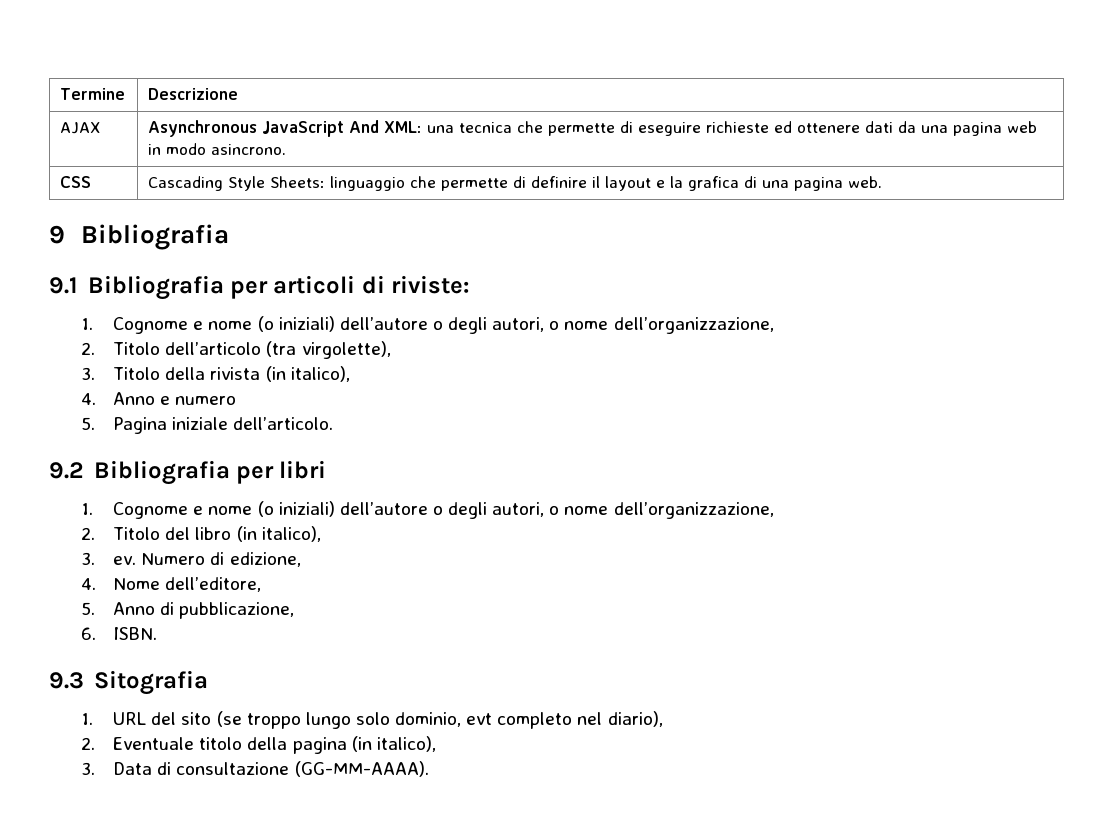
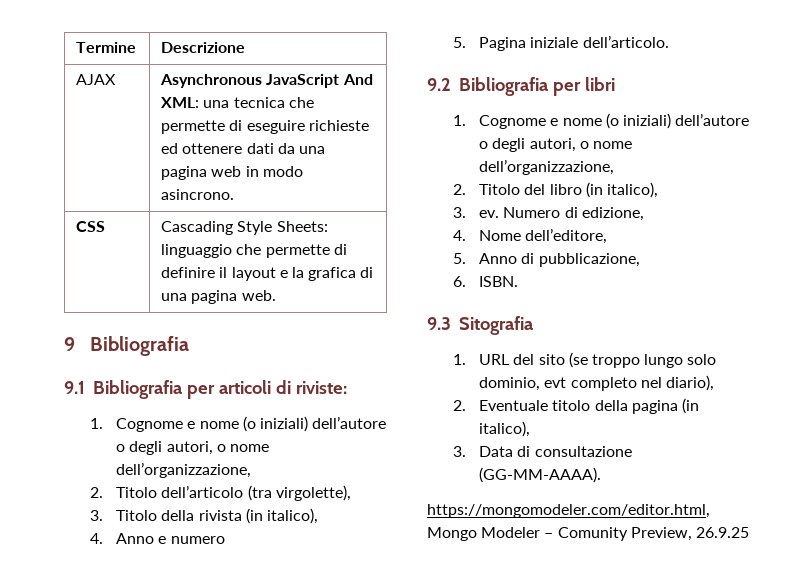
+ https://mongomodeler.com/editor.html, Mongo Modeler – Comunity Preview, 26.9.25

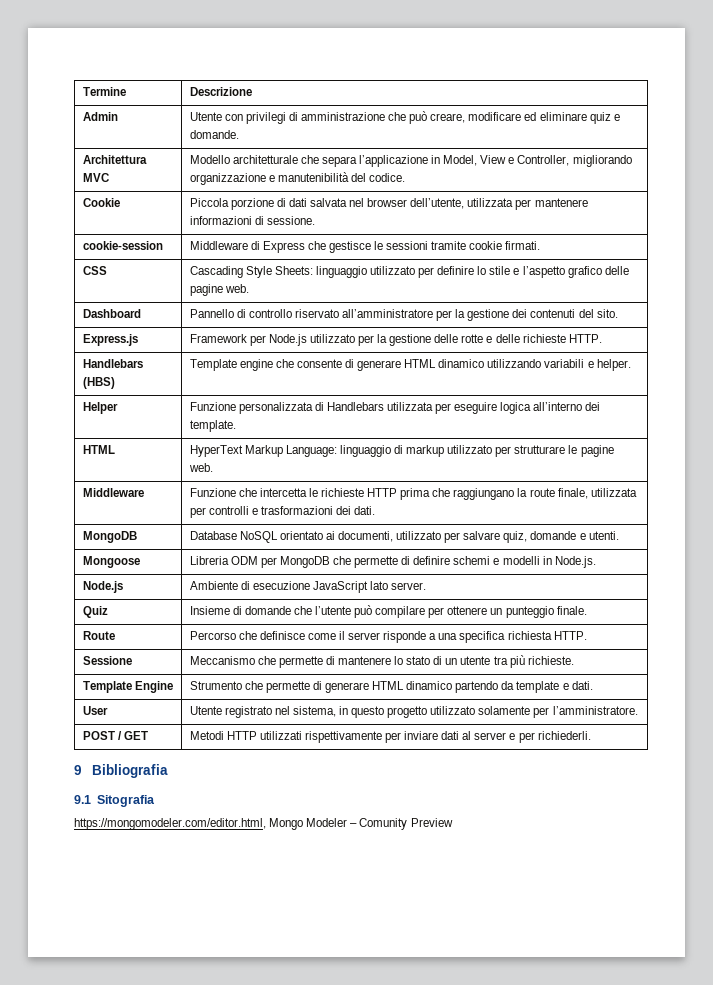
- AJAX | Asynchronous JavaScript And XML: una tecnica che permette di eseguire richieste ed ottenere dati da una pagina web in modo asincrono.
+ Admin | Utente con privilegi di amministrazione che può creare, modificare ed eliminare quiz e domande.
+ Architettura MVC | Modello architetturale che separa l’applicazione in Model, View e Controller, migliorando organizzazione e manutenibilità del codice.
+ Cookie | Piccola porzione di dati salvata nel browser dell’utente, utilizzata per mantenere informazioni di sessione.
+ cookie-session | Middleware di Express che gestisce le sessioni tramite cookie firmati.
- CSS | Cascading Style Sheets: linguaggio che permette di definire il layout e la grafica di una pagina web.
+ CSS | Cascading Style Sheets: linguaggio utilizzato per definire lo stile e l’aspetto grafico delle pagine web.
+ Dashboard | Pannello di controllo riservato all’amministratore per la gestione dei contenuti del sito.
+ Express.js | Framework per Node.js utilizzato per la gestione delle rotte e delle richieste HTTP.
+ Handlebars (HBS) | Template engine che consente di generare HTML dinamico utilizzando variabili e helper.
+ Helper | Funzione personalizzata di Handlebars utilizzata per eseguire logica all’interno dei template.
+ HTML | HyperText Markup Language: linguaggio di markup utilizzato per strutturare le pagine web.
+ Middleware | Funzione che intercetta le richieste HTTP prima che raggiungano la route finale, utilizzata per controlli e trasformazioni dei dati.
+ MongoDB | Database NoSQL orientato ai documenti, utilizzato per salvare quiz, domande e utenti.
+ Mongoose | Libreria ODM per MongoDB che permette di definire schemi e modelli in Node.js.
+ Node.js | Ambiente di esecuzione JavaScript lato server.
+ Quiz | Insieme di domande che l’utente può compilare per ottenere un punteggio finale.
+ Route | Percorso che definisce come il server risponde a una specifica richiesta HTTP.
+ Sessione | Meccanismo che permette di mantenere lo stato di un utente tra più richieste.
+ Template Engine | Strumento che permette di generare HTML dinamico partendo da template e dati.
+ User | Utente registrato nel sistema, in questo progetto utilizzato solamente per l’amministratore.
+ POST / GET | Metodi HTTP utilizzati rispettivamente per inviare dati al server e per richiederli.
  9 Bibliografia
- 9.1 Bibliografia per articoli di riviste:
- 1. Cognome e nome (o iniziali) dell’autore o degli autori, o nome dell’organizzazione,
- 2. Titolo dell’articolo (tra virgolette),
- 3. Titolo della rivista (in italico),
- 4. Anno e numero
- 5. Pagina iniziale dell’articolo.
- 9.2 Bibliografia per libri
- 1. Cognome e nome (o iniziali) dell’autore o degli autori, o nome dell’organizzazione,
- 2. Titolo del libro (in italico),
- 3. ev. Numero di edizione,
- 4. Nome dell’editore,
- 5. Anno di pubblicazione,
- 6. ISBN.
- 9.3 Sitografia
- 1. URL del sito (se troppo lungo solo dominio, evt completo nel diario),
- 2. Eventuale titolo della pagina (in italico),
- 3. Data di consultazione (GG-MM-AAAA).
+ 9.1 Sitografia
- https://mongomodeler.com/editor.html, Mongo Modeler – Comunity Preview, 26.9.25
+ https://mongomodeler.com/editor.html, Mongo Modeler – Comunity Preview

